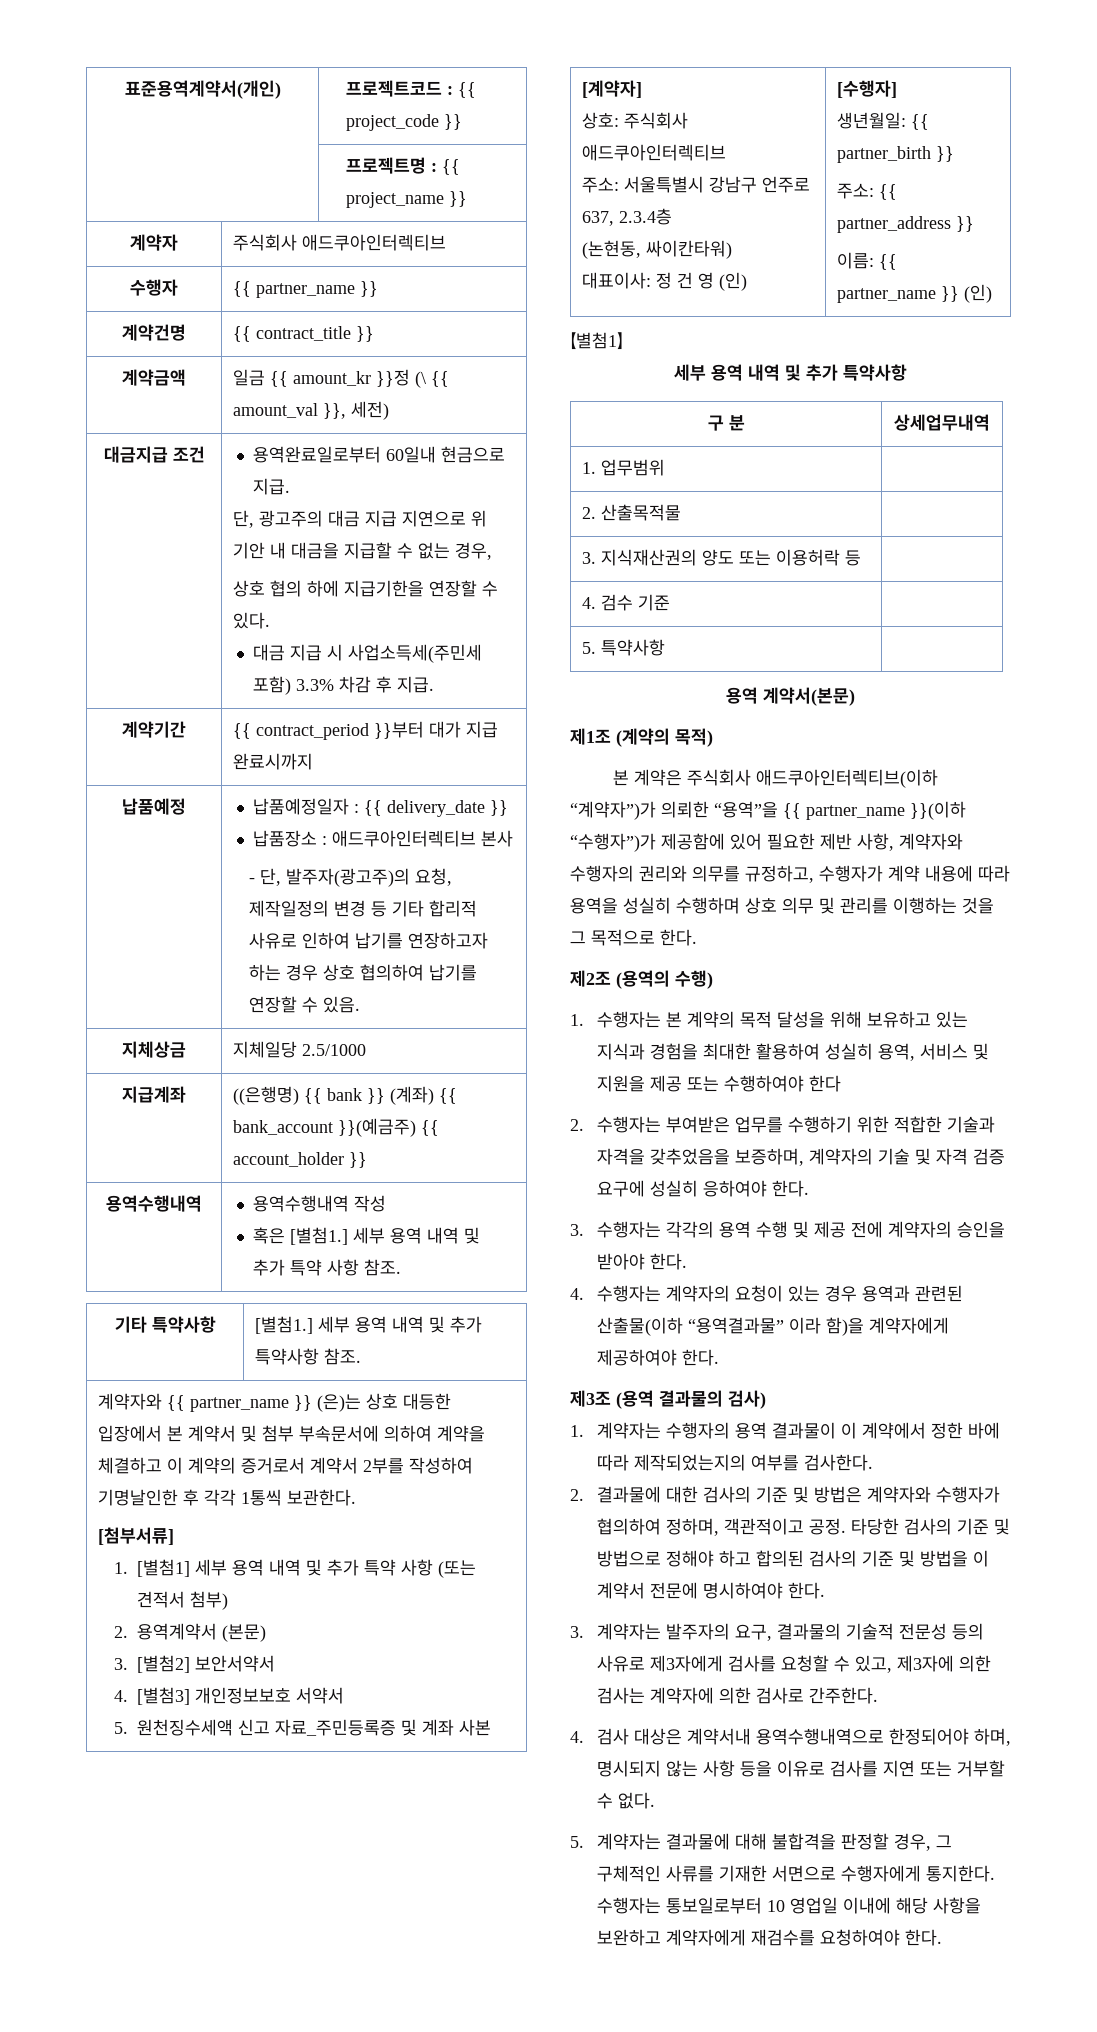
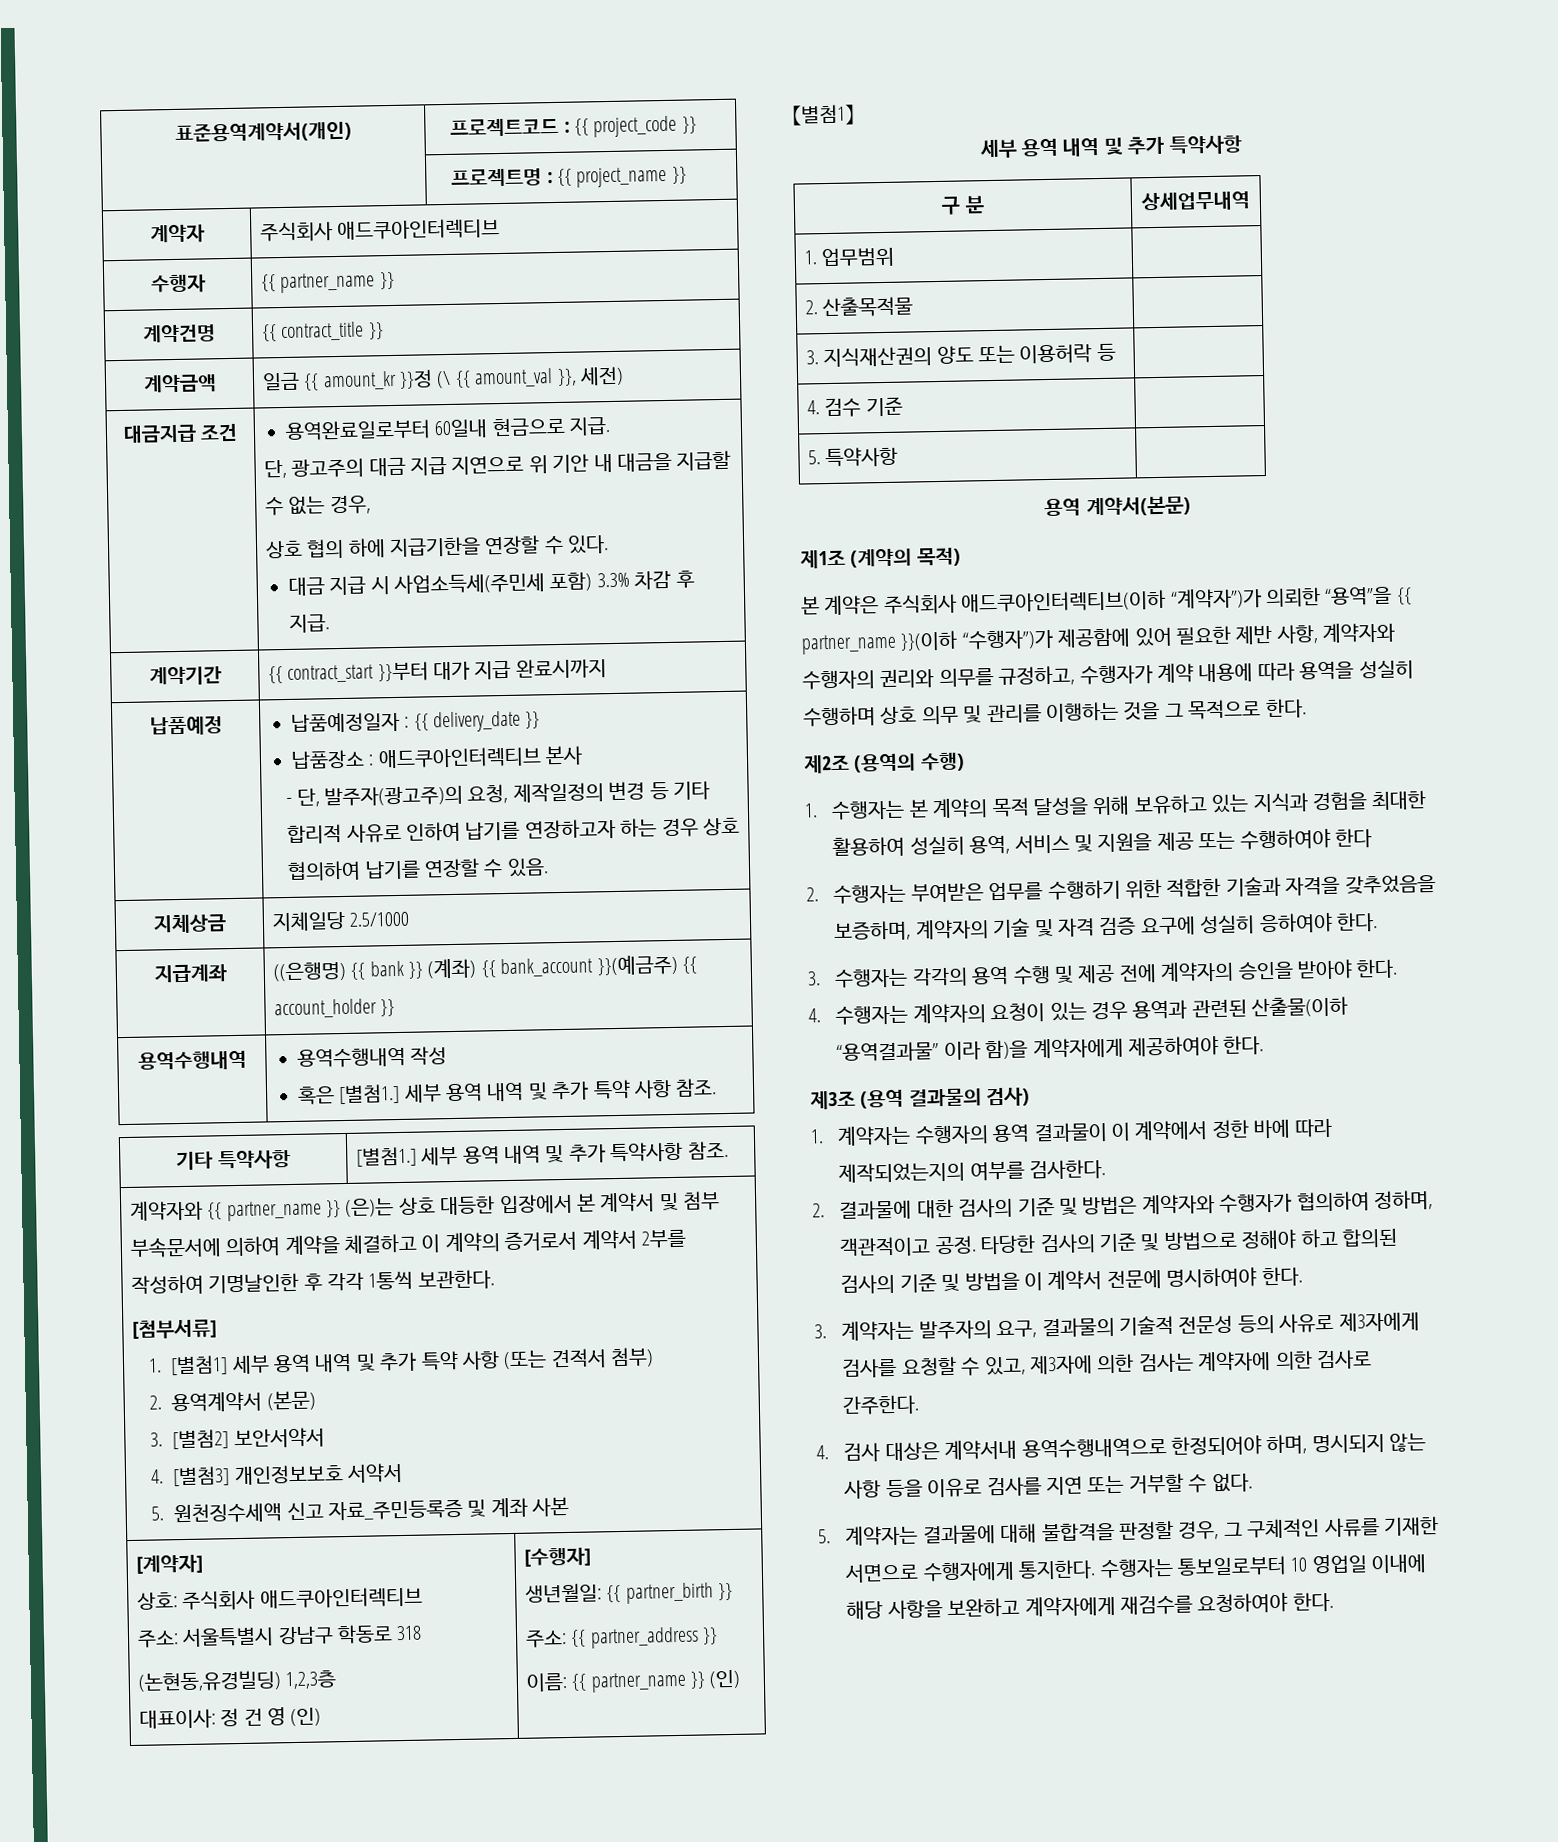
- 계약기간 | {{ contract_period }}부터 대가 지급 완료시까지
+ 계약기간 | {{ contract_start }}부터 대가 지급 완료시까지
  [계약자]
  상호: 주식회사 애드쿠아인터렉티브
- 주소: 서울특별시 강남구 언주로 637, 2.3.4층
- (논현동, 싸이칸타워)
+ 주소: 서울특별시 강남구 학동로 318
+ (논현동,유경빌딩) 1,2,3층

